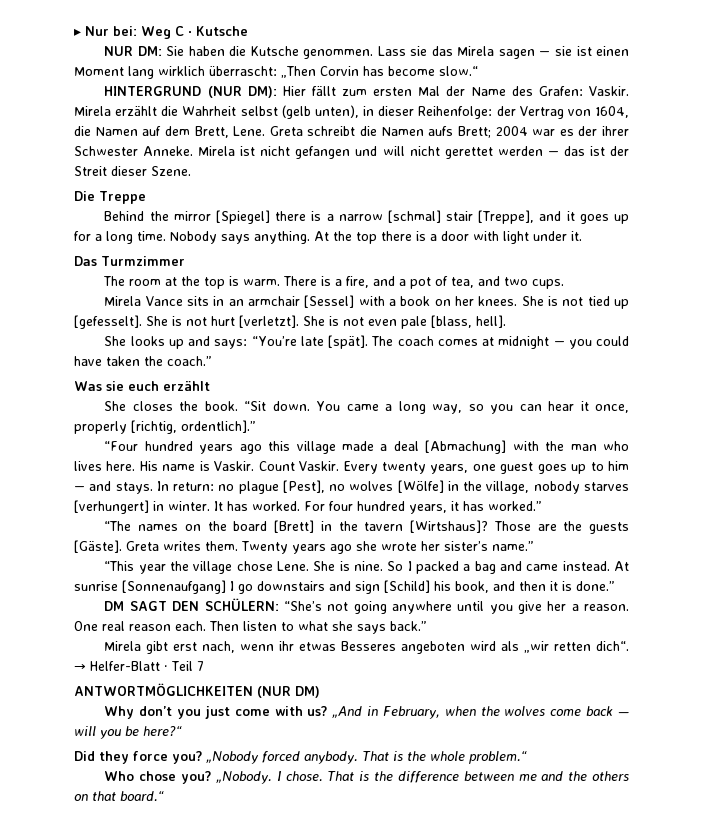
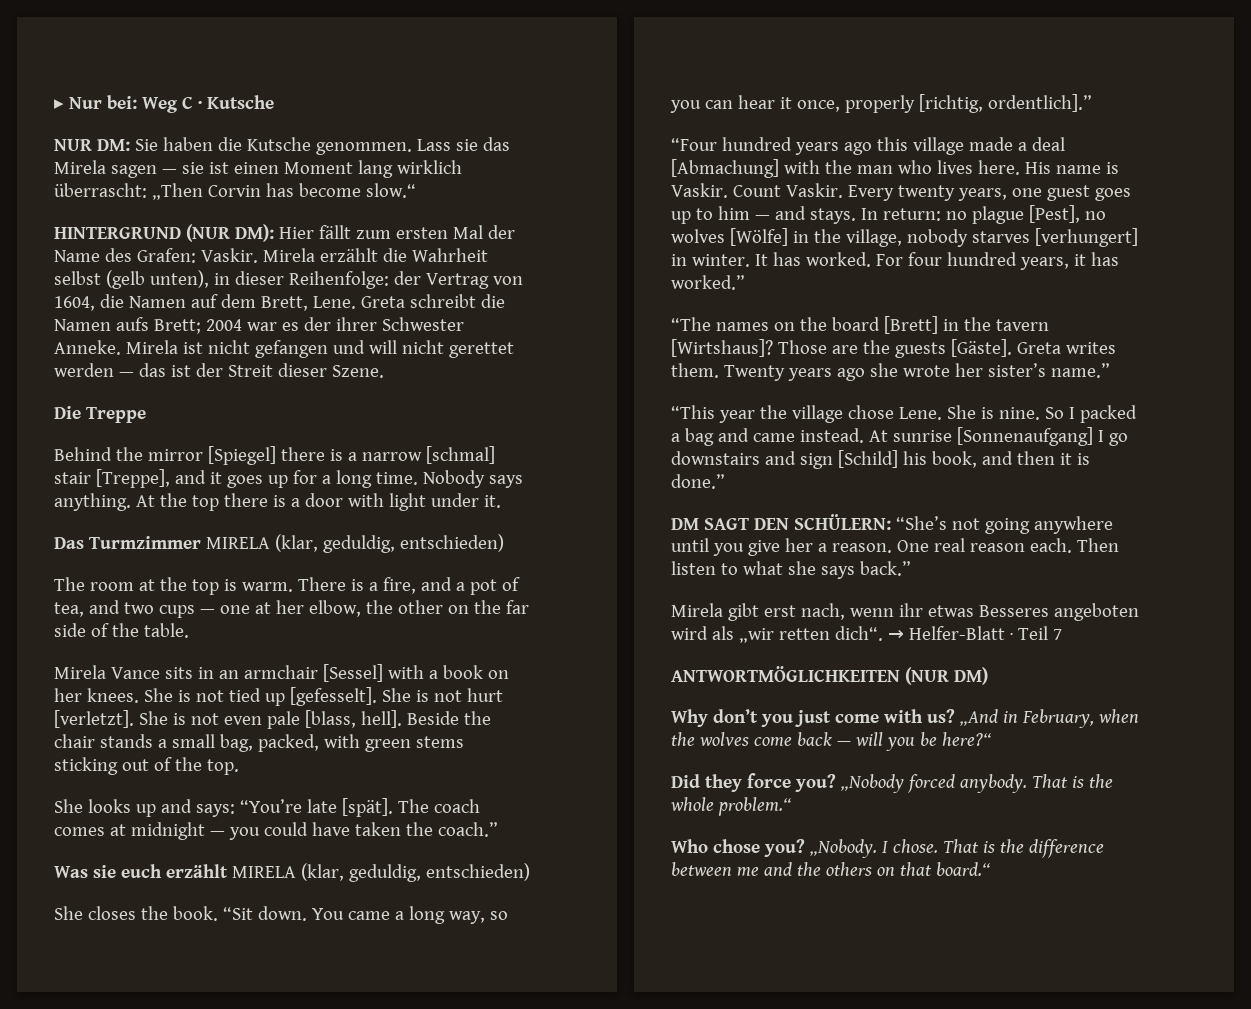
- Das Turmzimmer
+ Das Turmzimmer MIRELA (klar, geduldig, entschieden)
- There is a fire, and a pot of tea, and two cups.
+ There is a fire, and a pot of tea, and two cups — one at her elbow, the other on the far side of the table.
+ Beside the chair stands a small bag, packed, with green stems sticking out of the top.
- Was sie euch erzählt
+ Was sie euch erzählt MIRELA (klar, geduldig, entschieden)

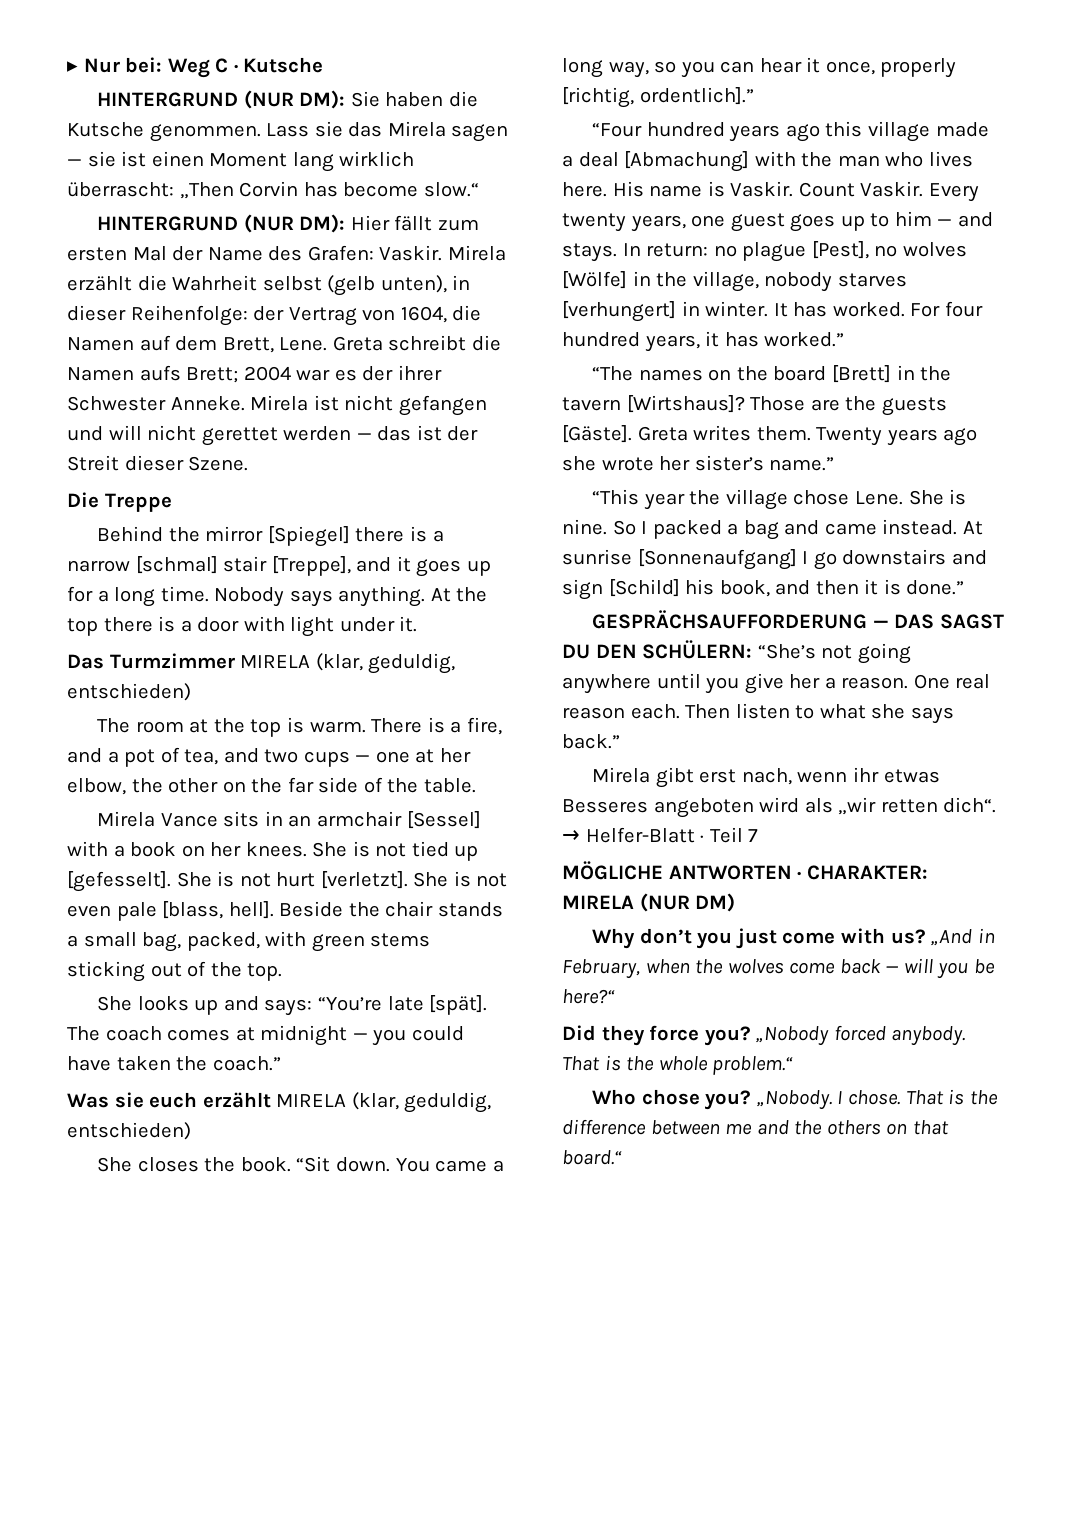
- NUR DM: Sie haben die Kutsche genommen.
+ HINTERGRUND (NUR DM): Sie haben die Kutsche genommen.
- DM SAGT DEN SCHÜLERN: “She’s not going anywhere until you give her a reason.
+ GESPRÄCHSAUFFORDERUNG — DAS SAGST DU DEN SCHÜLERN: “She’s not going anywhere until you give her a reason.
- ANTWORTMÖGLICHKEITEN (NUR DM)
+ MÖGLICHE ANTWORTEN · CHARAKTER: MIRELA (NUR DM)

